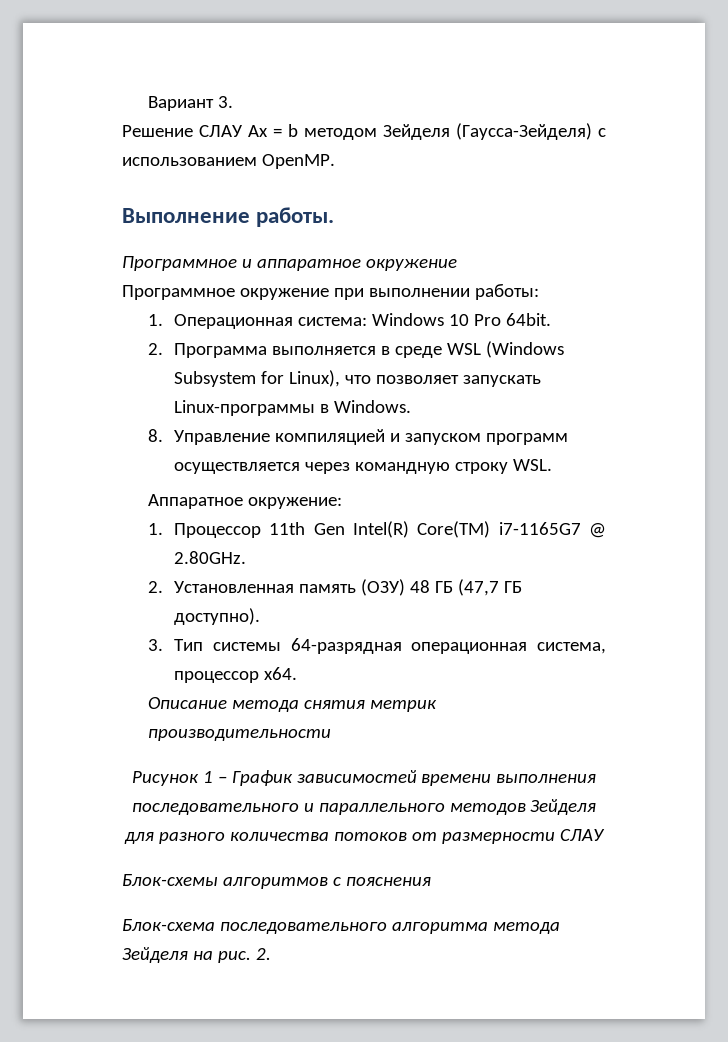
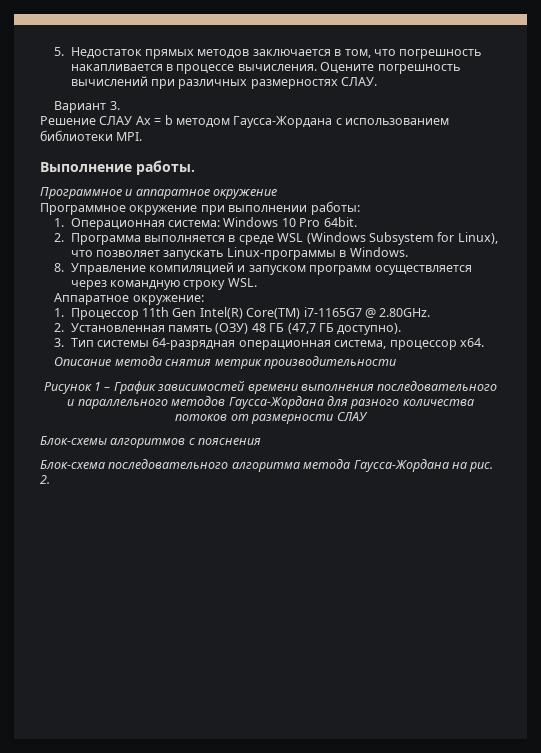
+ 5. Недостаток прямых методов заключается в том, что погрешность накапливается в процессе вычисления. Оцените погрешность вычислений при различных размерностях СЛАУ.
- Решение СЛАУ Ax = b методом Зейделя (Гаусса-Зейделя) с использованием OpenMP.
+ Решение СЛАУ Ax = b методом Гаусса-Жордана с использованием библиотеки MPI.
- Рисунок 1 – График зависимостей времени выполнения последовательного и параллельного методов Зейделя для разного количества потоков от размерности СЛАУ
+ Рисунок 1 – График зависимостей времени выполнения последовательного и параллельного методов Гаусса-Жордана для разного количества потоков от размерности СЛАУ
- Блок-схема последовательного алгоритма метода Зейделя на рис.
+ Блок-схема последовательного алгоритма метода Гаусса-Жордана на рис.

